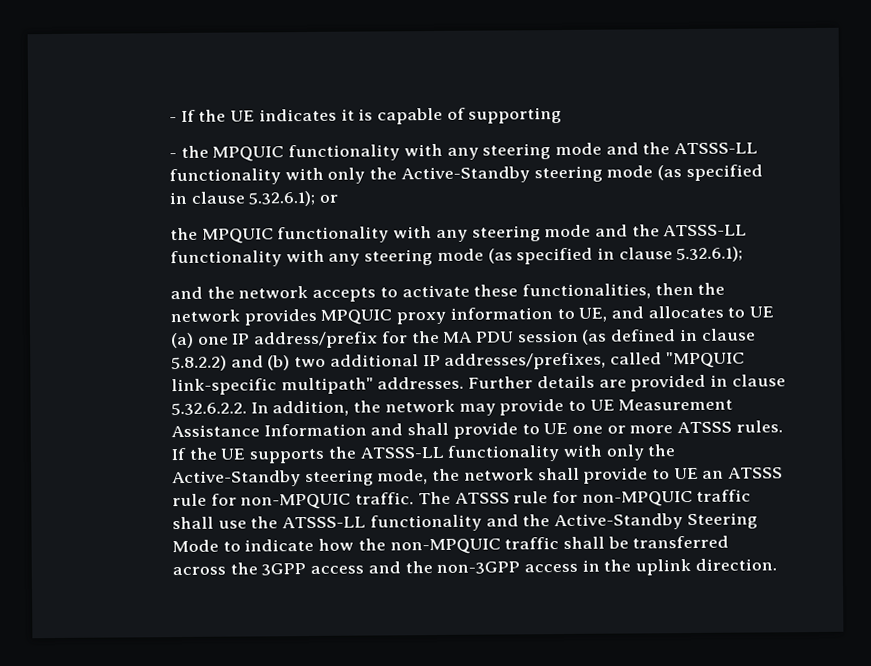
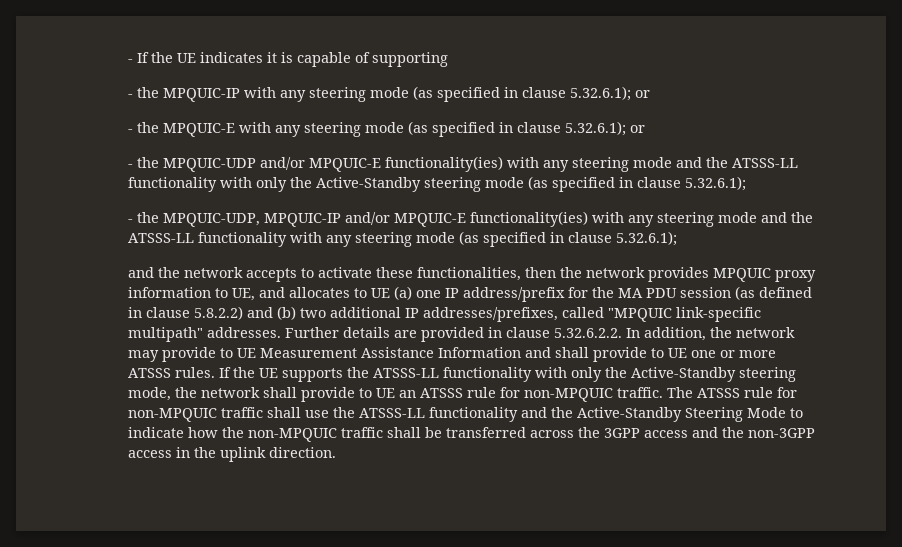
- - the MPQUIC functionality with any steering mode and the ATSSS-LL functionality with only the Active-Standby steering mode (as specified in clause 5.32.6.1); or
- the MPQUIC functionality with any steering mode and the ATSSS-LL functionality with any steering mode (as specified in clause 5.32.6.1);
+ - the MPQUIC-IP with any steering mode (as specified in clause 5.32.6.1); or
+ - the MPQUIC-E with any steering mode (as specified in clause 5.32.6.1); or
+ - the MPQUIC-UDP and/or MPQUIC-E functionality(ies) with any steering mode and the ATSSS-LL functionality with only the Active-Standby steering mode (as specified in clause 5.32.6.1);
+ - the MPQUIC-UDP, MPQUIC-IP and/or MPQUIC-E functionality(ies) with any steering mode and the ATSSS-LL functionality with any steering mode (as specified in clause 5.32.6.1);

